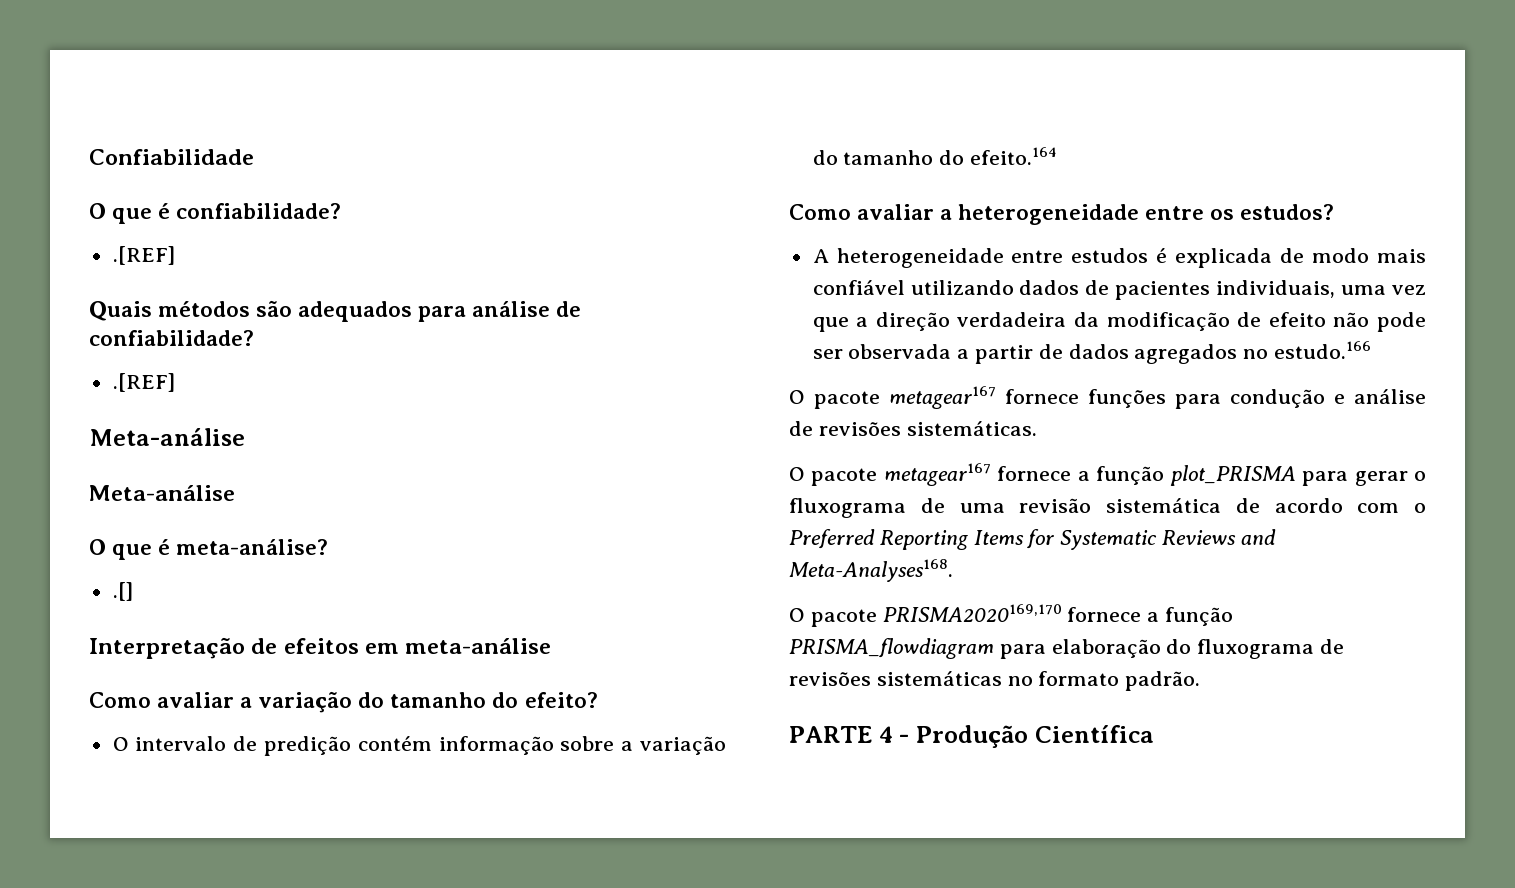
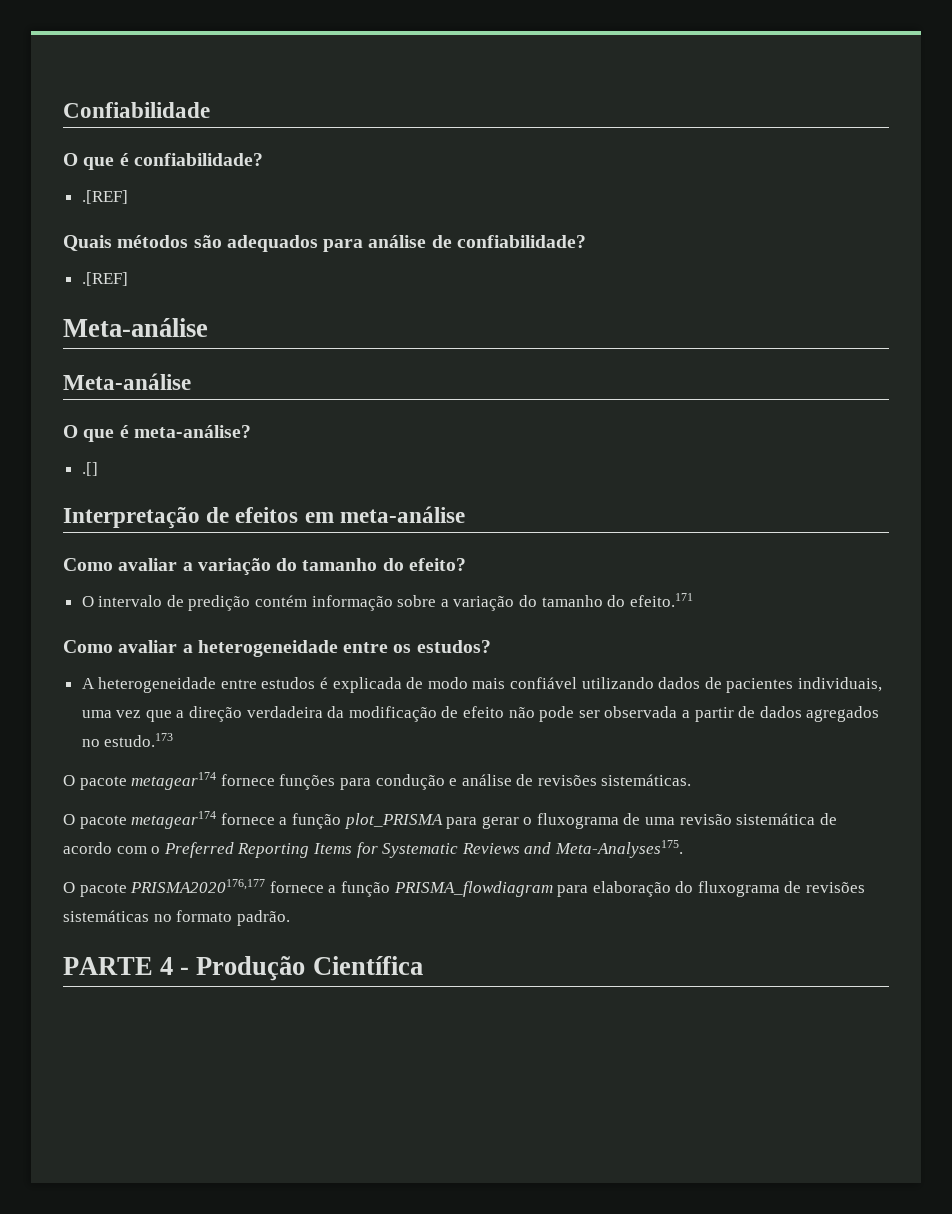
- O intervalo de predição contém informação sobre a variação do tamanho do efeito.164
+ O intervalo de predição contém informação sobre a variação do tamanho do efeito.171
- A heterogeneidade entre estudos é explicada de modo mais confiável utilizando dados de pacientes individuais, uma vez que a direção verdadeira da modificação de efeito não pode ser observada a partir de dados agregados no estudo.166
- O pacote metagear167 fornece funções para condução e análise de revisões sistemáticas.
+ A heterogeneidade entre estudos é explicada de modo mais confiável utilizando dados de pacientes individuais, uma vez que a direção verdadeira da modificação de efeito não pode ser observada a partir de dados agregados no estudo.173
+ O pacote metagear174 fornece funções para condução e análise de revisões sistemáticas.
- O pacote metagear167 fornece a função plot_PRISMA para gerar o fluxograma de uma revisão sistemática de acordo com o Preferred Reporting Items for Systematic Reviews and Meta-Analyses168.
- O pacote PRISMA2020169,170 fornece a função PRISMA_flowdiagram para elaboração do fluxograma de revisões sistemáticas no formato padrão.
+ O pacote metagear174 fornece a função plot_PRISMA para gerar o fluxograma de uma revisão sistemática de acordo com o Preferred Reporting Items for Systematic Reviews and Meta-Analyses175.
+ O pacote PRISMA2020176,177 fornece a função PRISMA_flowdiagram para elaboração do fluxograma de revisões sistemáticas no formato padrão.

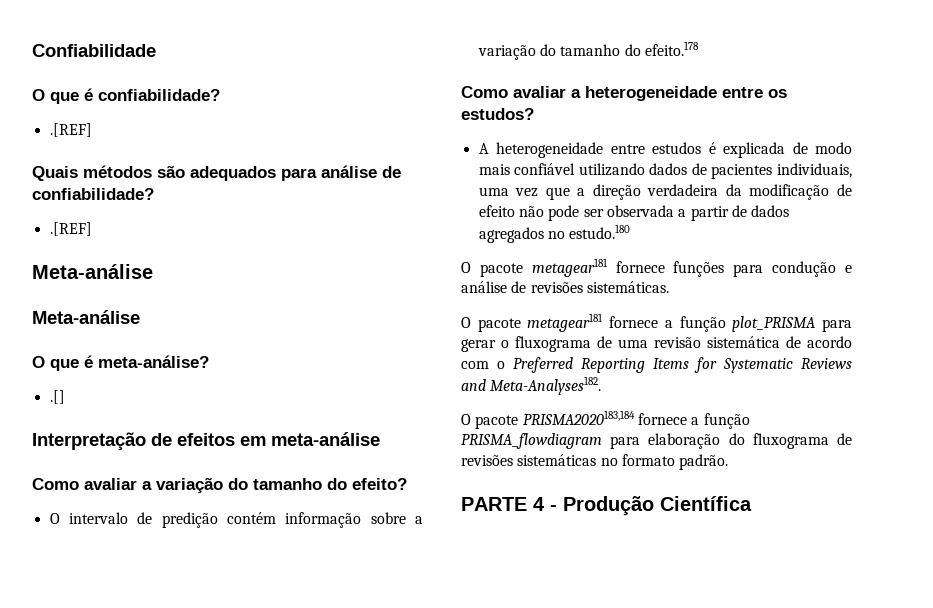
- O intervalo de predição contém informação sobre a variação do tamanho do efeito.171
+ O intervalo de predição contém informação sobre a variação do tamanho do efeito.178
- A heterogeneidade entre estudos é explicada de modo mais confiável utilizando dados de pacientes individuais, uma vez que a direção verdadeira da modificação de efeito não pode ser observada a partir de dados agregados no estudo.173
- O pacote metagear174 fornece funções para condução e análise de revisões sistemáticas.
+ A heterogeneidade entre estudos é explicada de modo mais confiável utilizando dados de pacientes individuais, uma vez que a direção verdadeira da modificação de efeito não pode ser observada a partir de dados agregados no estudo.180
+ O pacote metagear181 fornece funções para condução e análise de revisões sistemáticas.
- O pacote metagear174 fornece a função plot_PRISMA para gerar o fluxograma de uma revisão sistemática de acordo com o Preferred Reporting Items for Systematic Reviews and Meta-Analyses175.
- O pacote PRISMA2020176,177 fornece a função PRISMA_flowdiagram para elaboração do fluxograma de revisões sistemáticas no formato padrão.
+ O pacote metagear181 fornece a função plot_PRISMA para gerar o fluxograma de uma revisão sistemática de acordo com o Preferred Reporting Items for Systematic Reviews and Meta-Analyses182.
+ O pacote PRISMA2020183,184 fornece a função PRISMA_flowdiagram para elaboração do fluxograma de revisões sistemáticas no formato padrão.

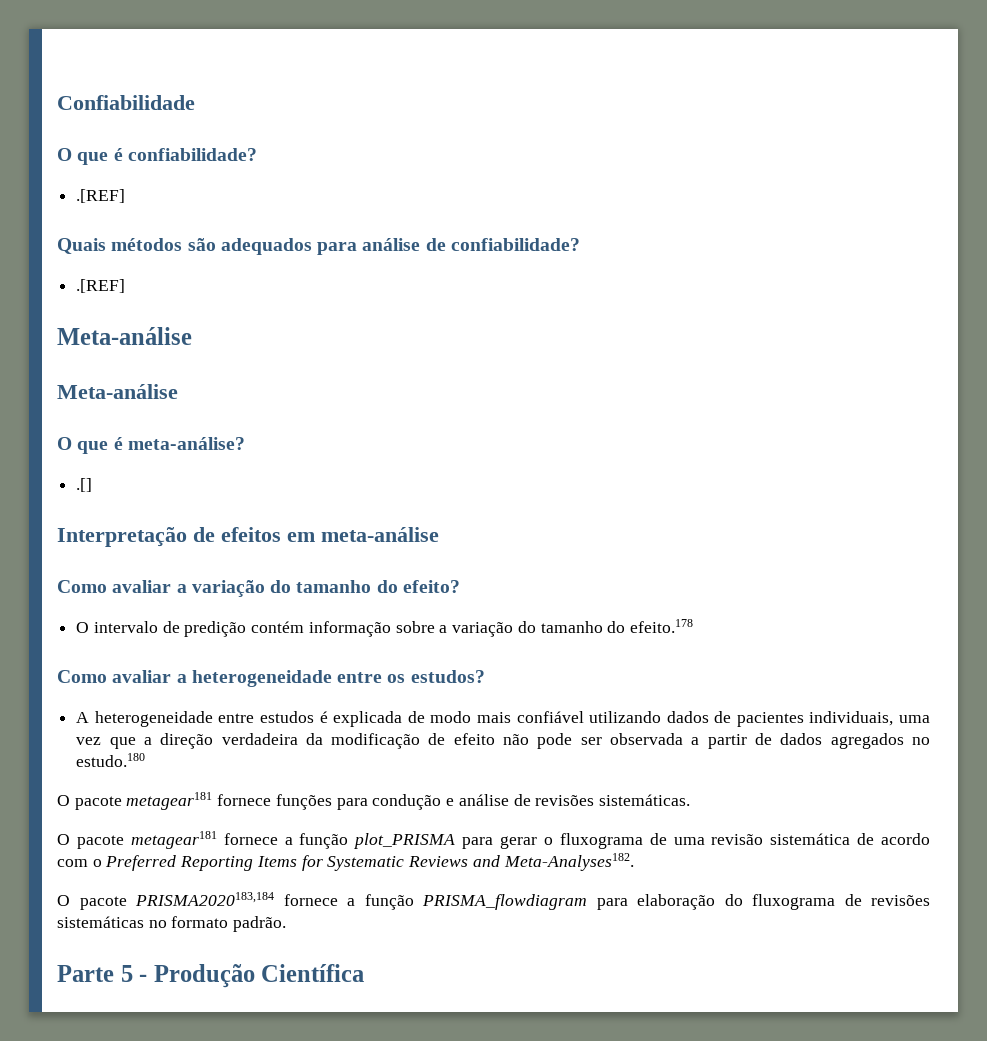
- PARTE 4 - Produção Científica
+ Parte 5 - Produção Científica

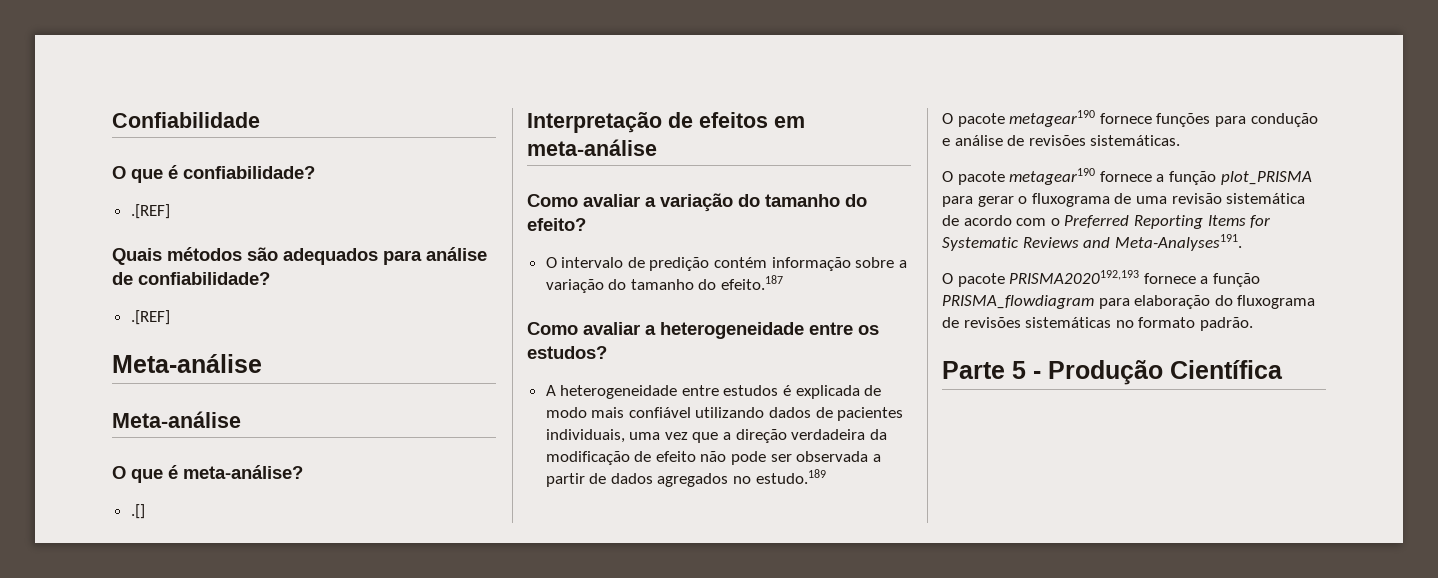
- O intervalo de predição contém informação sobre a variação do tamanho do efeito.178
+ O intervalo de predição contém informação sobre a variação do tamanho do efeito.187
- A heterogeneidade entre estudos é explicada de modo mais confiável utilizando dados de pacientes individuais, uma vez que a direção verdadeira da modificação de efeito não pode ser observada a partir de dados agregados no estudo.180
- O pacote metagear181 fornece funções para condução e análise de revisões sistemáticas.
+ A heterogeneidade entre estudos é explicada de modo mais confiável utilizando dados de pacientes individuais, uma vez que a direção verdadeira da modificação de efeito não pode ser observada a partir de dados agregados no estudo.189
+ O pacote metagear190 fornece funções para condução e análise de revisões sistemáticas.
- O pacote metagear181 fornece a função plot_PRISMA para gerar o fluxograma de uma revisão sistemática de acordo com o Preferred Reporting Items for Systematic Reviews and Meta-Analyses182.
- O pacote PRISMA2020183,184 fornece a função PRISMA_flowdiagram para elaboração do fluxograma de revisões sistemáticas no formato padrão.
+ O pacote metagear190 fornece a função plot_PRISMA para gerar o fluxograma de uma revisão sistemática de acordo com o Preferred Reporting Items for Systematic Reviews and Meta-Analyses191.
+ O pacote PRISMA2020192,193 fornece a função PRISMA_flowdiagram para elaboração do fluxograma de revisões sistemáticas no formato padrão.

